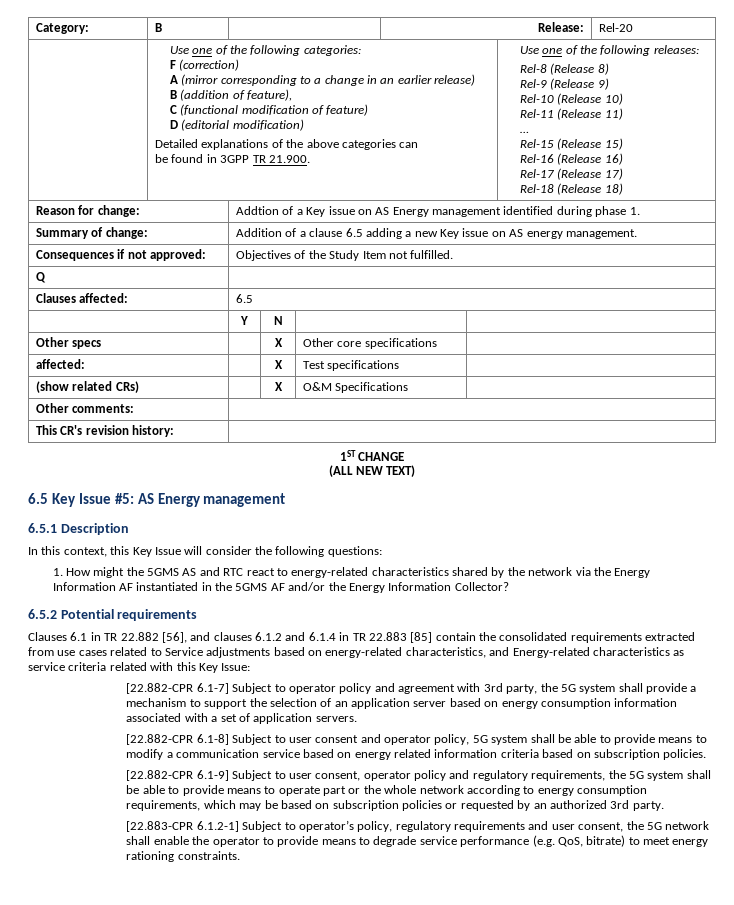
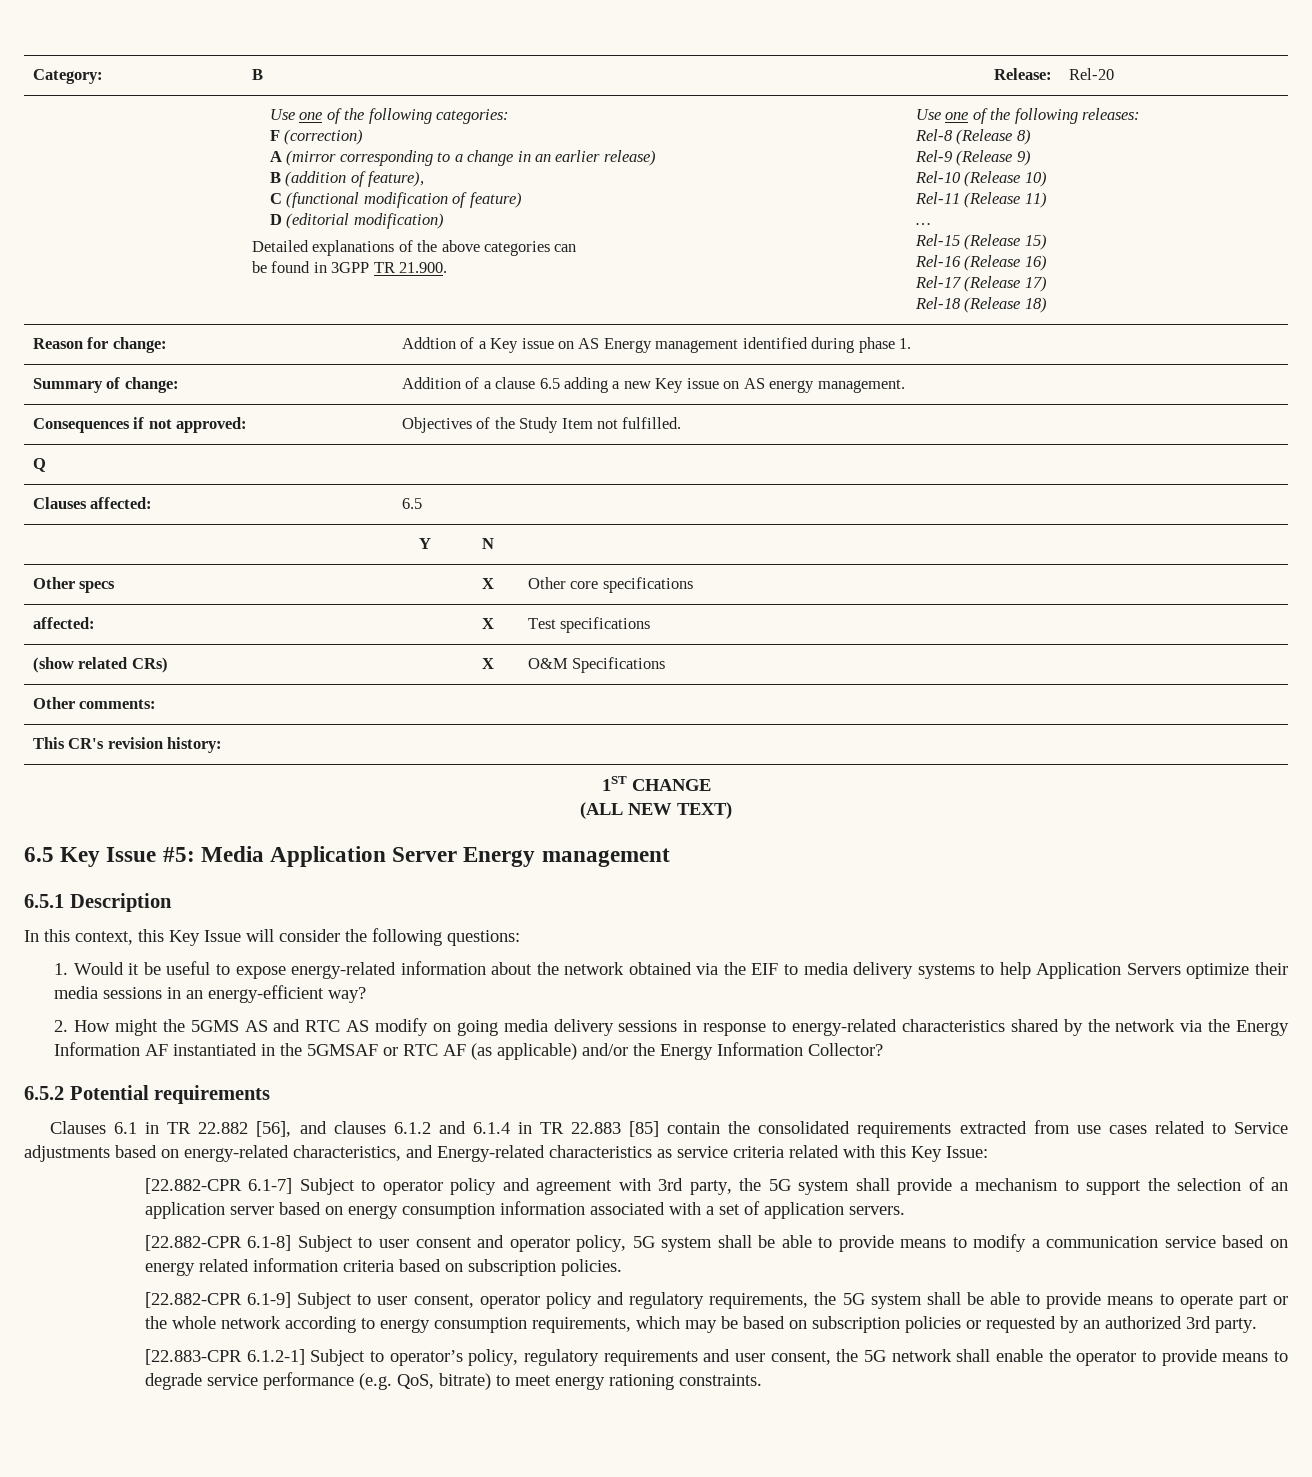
- 6.5 Key Issue #5: AS Energy management
+ 6.5 Key Issue #5: Media Application Server Energy management
- 1. How might the 5GMS AS and RTC react to energy-related characteristics shared by the network via the Energy Information AF instantiated in the 5GMS AF and/or the Energy Information Collector?
+ 1. Would it be useful to expose energy-related information about the network obtained via the EIF to media delivery systems to help Application Servers optimize their media sessions in an energy-efficient way?
+ 2. How might the 5GMS AS and RTC AS modify on going media delivery sessions in response to energy-related characteristics shared by the network via the Energy Information AF instantiated in the 5GMSAF or RTC AF (as applicable) and/or the Energy Information Collector?

